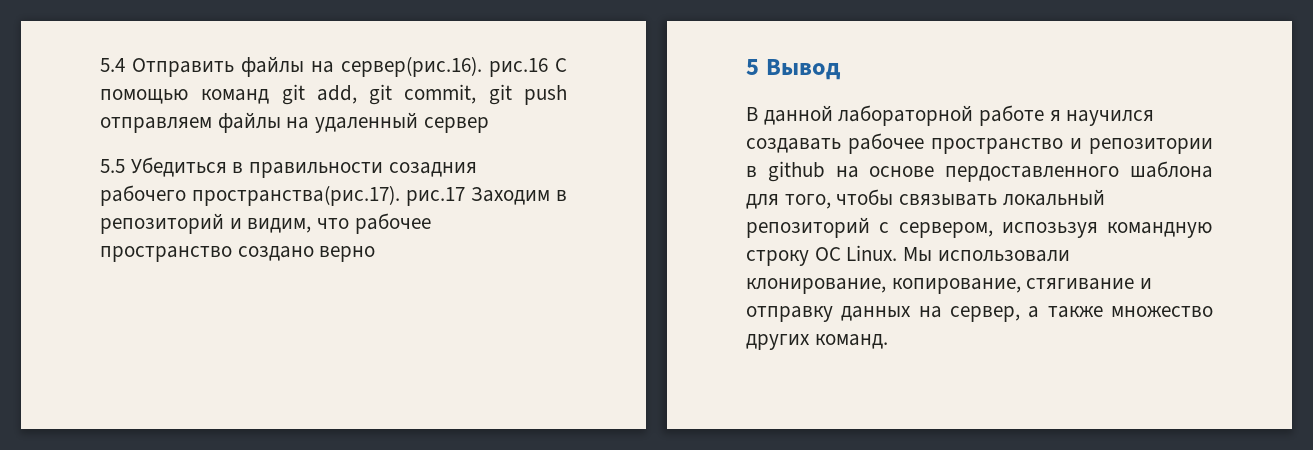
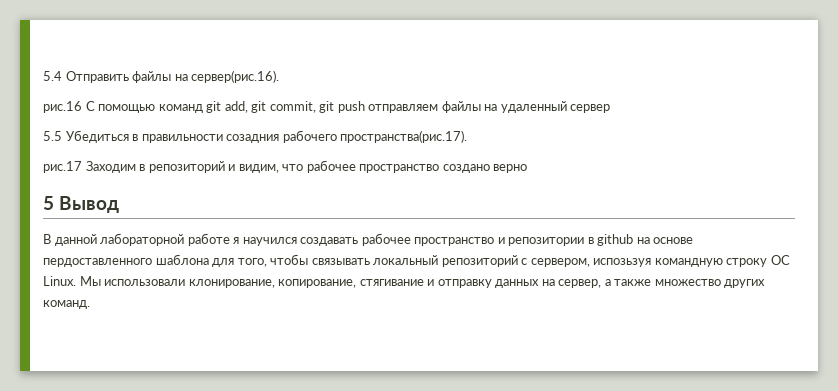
- 5.4 Отправить файлы на сервер(рис.16). рис.16 С помощью команд git add, git commit, git push отправляем файлы на удаленный сервер
+ 5.4 Отправить файлы на сервер(рис.16).
+ рис.16 С помощью команд git add, git commit, git push отправляем файлы на удаленный сервер
- 5.5 Убедиться в правильности созадния рабочего пространства(рис.17). рис.17 Заходим в репозиторий и видим, что рабочее пространство создано верно
+ 5.5 Убедиться в правильности созадния рабочего пространства(рис.17).
+ рис.17 Заходим в репозиторий и видим, что рабочее пространство создано верно

